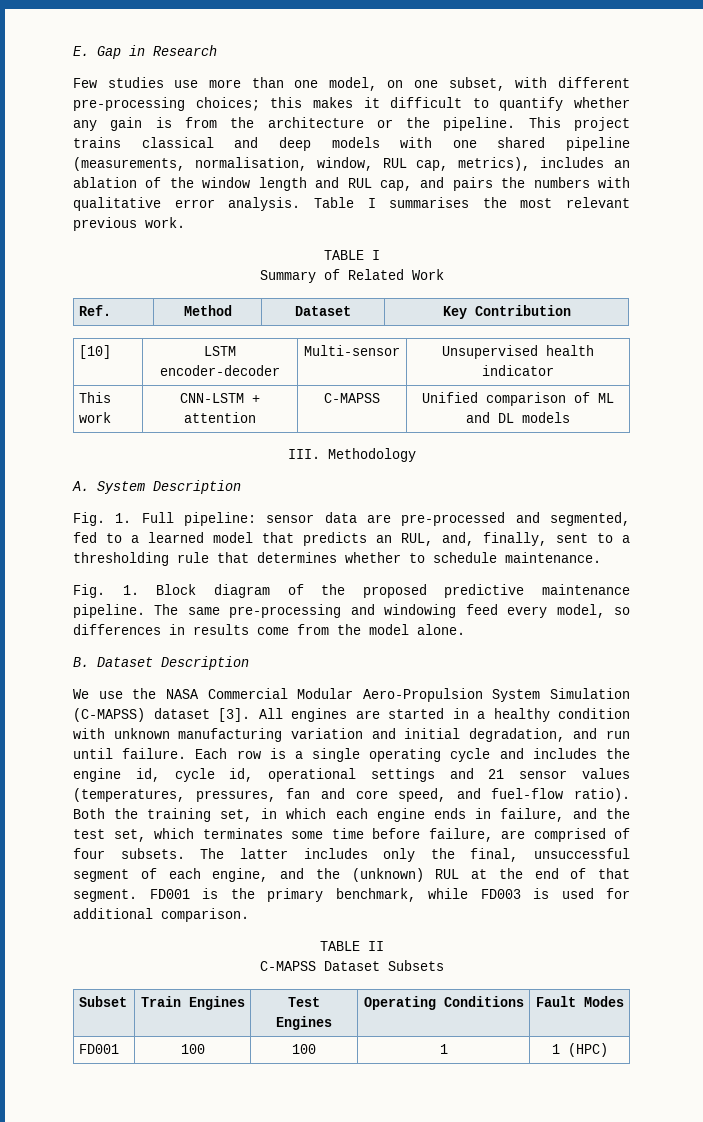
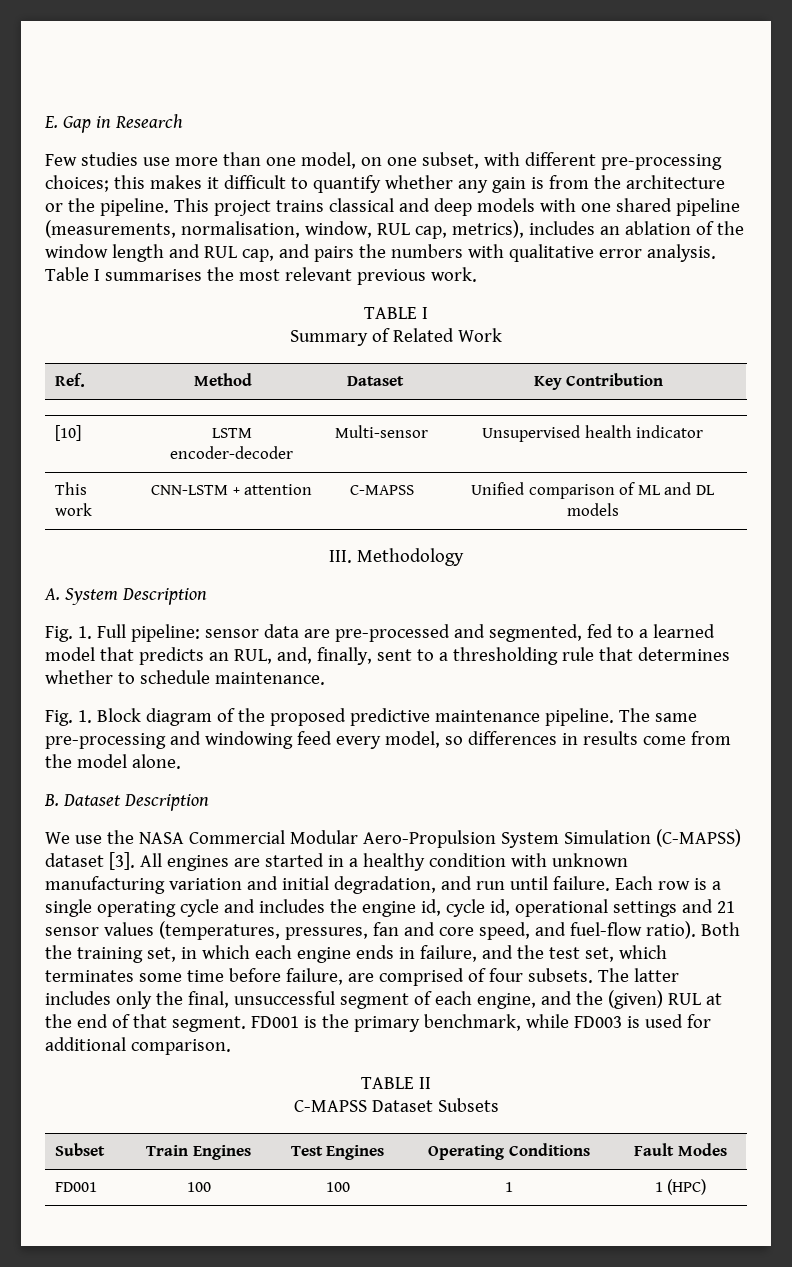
- The latter includes only the final, unsuccessful segment of each engine, and the (unknown) RUL at the end of that segment.
+ The latter includes only the final, unsuccessful segment of each engine, and the (given) RUL at the end of that segment.

